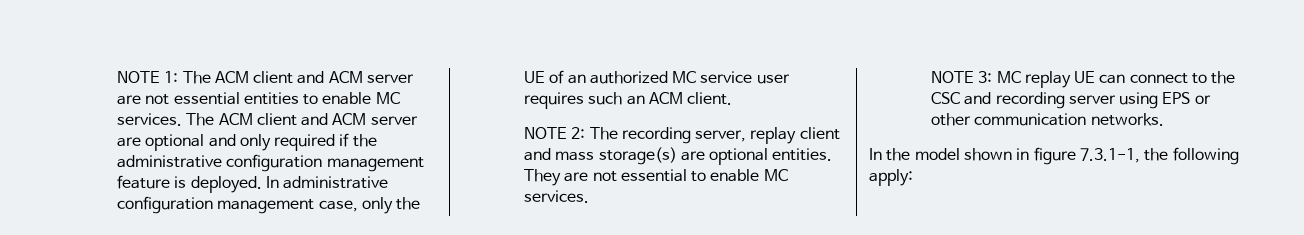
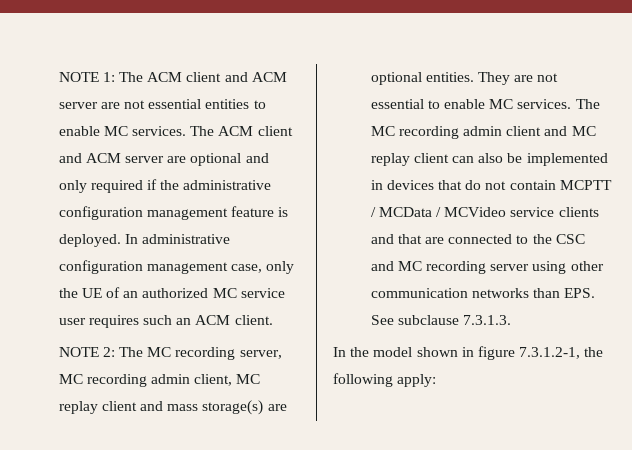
- NOTE 2: The recording server, replay client and mass storage(s) are optional entities.
+ NOTE 2: The MC recording server, MC recording admin client, MC replay client and mass storage(s) are optional entities.
- They are not essential to enable MC services.
- NOTE 3: MC replay UE can connect to the CSC and recording server using EPS or other communication networks.
+ They are not essential to enable MC services. The MC recording admin client and MC replay client can also be implemented in devices that do not contain MCPTT / MCData / MCVideo service clients and that are connected to the CSC and MC recording server using other communication networks than EPS. See subclause 7.3.1.3.
- In the model shown in figure 7.3.1-1, the following apply:
+ In the model shown in figure 7.3.1.2-1, the following apply:

